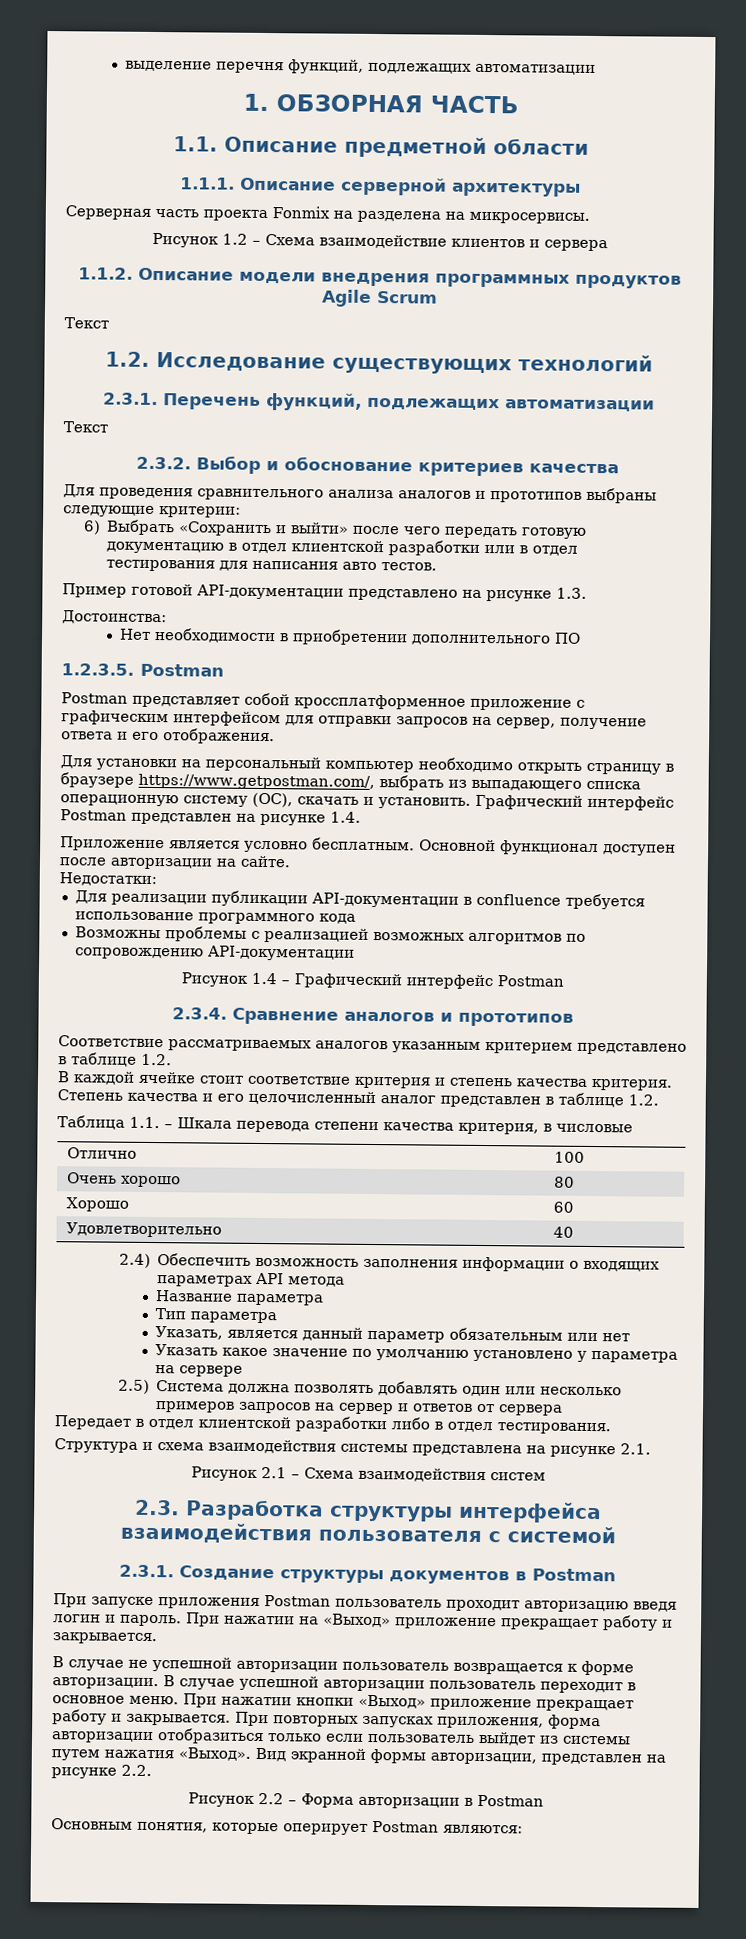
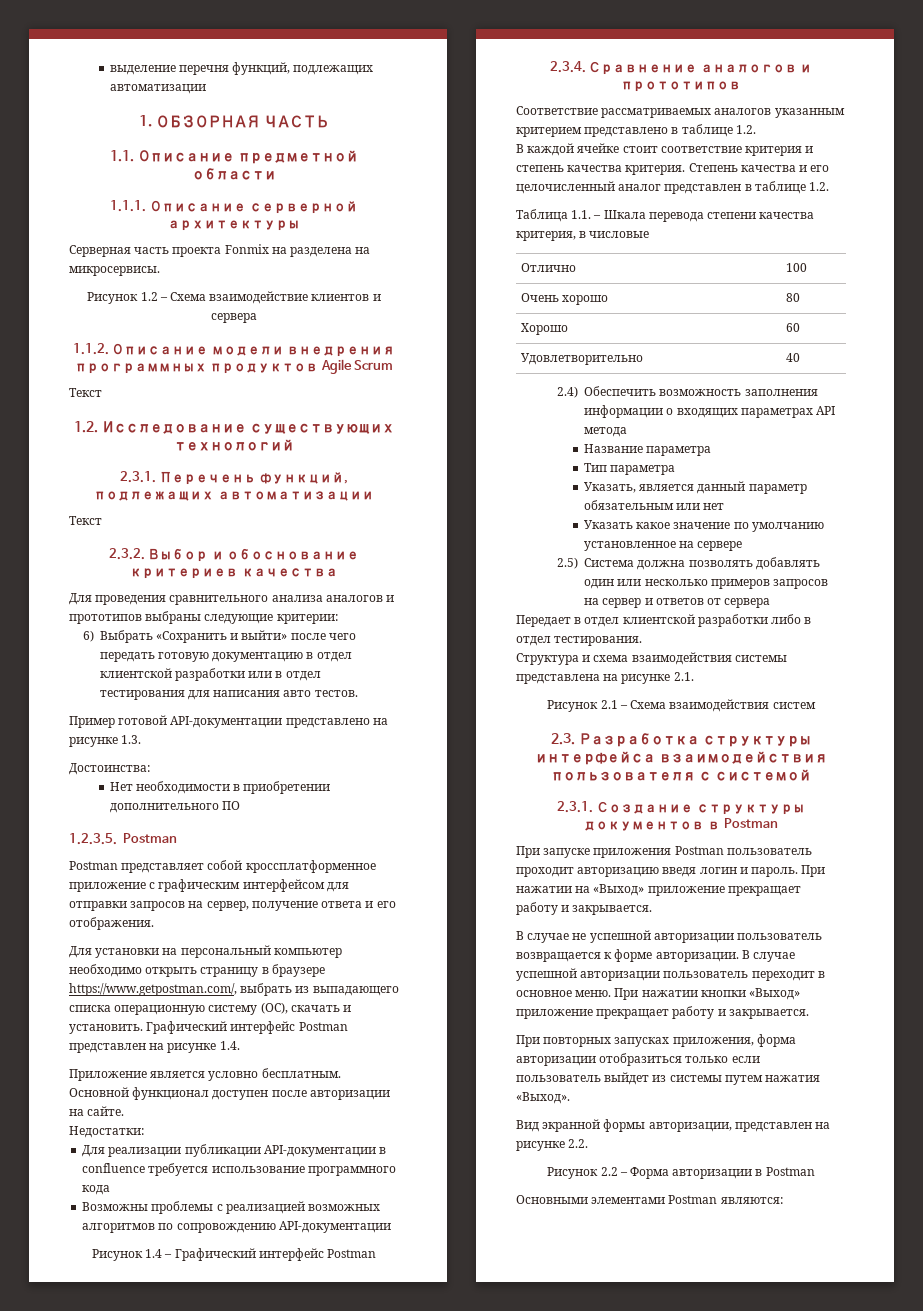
- Указать какое значение по умолчанию установлено у параметра на сервере
+ Указать какое значение по умолчанию установленное на сервере
- При нажатии кнопки «Выход» приложение прекращает работу и закрывается. При повторных запусках приложения, форма авторизации отобразиться только если пользователь выйдет из системы путем нажатия «Выход». Вид экранной формы авторизации, представлен на рисунке 2.2.
+ При нажатии кнопки «Выход» приложение прекращает работу и закрывается.
+ При повторных запусках приложения, форма авторизации отобразиться только если пользователь выйдет из системы путем нажатия «Выход».
+ Вид экранной формы авторизации, представлен на рисунке 2.2.
- Основным понятия, которые оперирует Postman являются:
+ Основными элементами Postman являются:

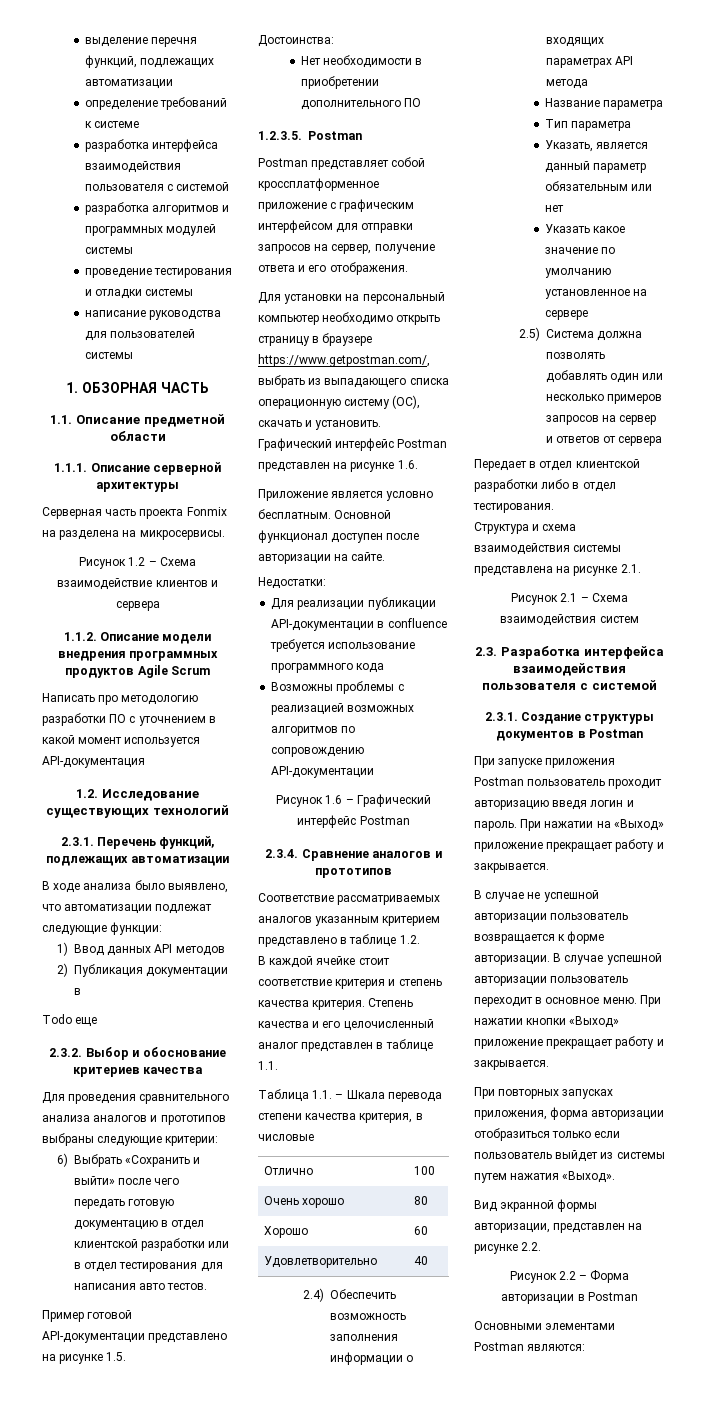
+ определение требований к системе
+ разработка интерфейса взаимодействия пользователя с системой
+ разработка алгоритмов и программных модулей системы
+ проведение тестирования и отладки системы
+ написание руководства для пользователей системы
  1.1.2. Описание модели внедрения программных продуктов Agile Scrum
- Текст
+ Написать про методологию разработки ПО с уточнением в какой момент используется API-документация
  2.3.1. Перечень функций, подлежащих автоматизации
- Текст
+ В ходе анализа было выявлено, что автоматизации подлежат следующие функции:
+ 1) Ввод данных API методов
+ 2) Публикация документации в
+ Todo еще
- Пример готовой API-документации представлено на рисунке 1.3.
+ Пример готовой API-документации представлено на рисунке 1.5.
- Графический интерфейс Postman представлен на рисунке 1.4.
+ Графический интерфейс Postman представлен на рисунке 1.6.
- Рисунок 1.4 – Графический интерфейс Postman
+ Рисунок 1.6 – Графический интерфейс Postman
- Степень качества и его целочисленный аналог представлен в таблице 1.2.
+ Степень качества и его целочисленный аналог представлен в таблице 1.1.
- 2.3. Разработка структуры интерфейса взаимодействия пользователя с системой
+ 2.3. Разработка интерфейса взаимодействия пользователя с системой

